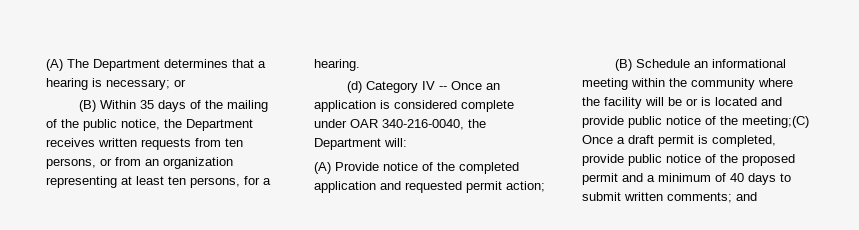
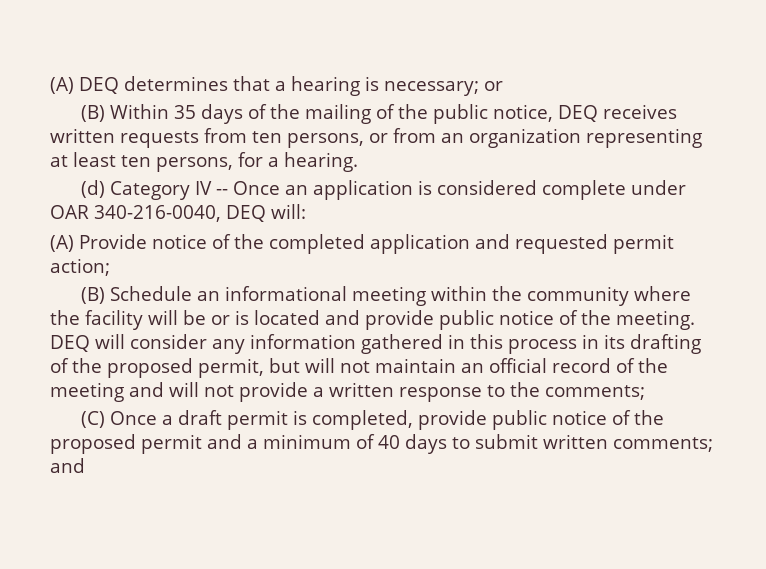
- (A) The Department determines that a hearing is necessary; or
+ (A) DEQ determines that a hearing is necessary; or
- (B) Within 35 days of the mailing of the public notice, the Department receives written requests from ten persons, or from an organization representing at least ten persons, for a hearing.
+ (B) Within 35 days of the mailing of the public notice, DEQ receives written requests from ten persons, or from an organization representing at least ten persons, for a hearing.
- (d) Category IV -- Once an application is considered complete under OAR 340-216-0040, the Department will:
+ (d) Category IV -- Once an application is considered complete under OAR 340-216-0040, DEQ will:
- (B) Schedule an informational meeting within the community where the facility will be or is located and provide public notice of the meeting;(C) Once a draft permit is completed, provide public notice of the proposed permit and a minimum of 40 days to submit written comments; and
+ (B) Schedule an informational meeting within the community where the facility will be or is located and provide public notice of the meeting. DEQ will consider any information gathered in this process in its drafting of the proposed permit, but will not maintain an official record of the meeting and will not provide a written response to the comments;
+ (C) Once a draft permit is completed, provide public notice of the proposed permit and a minimum of 40 days to submit written comments; and

